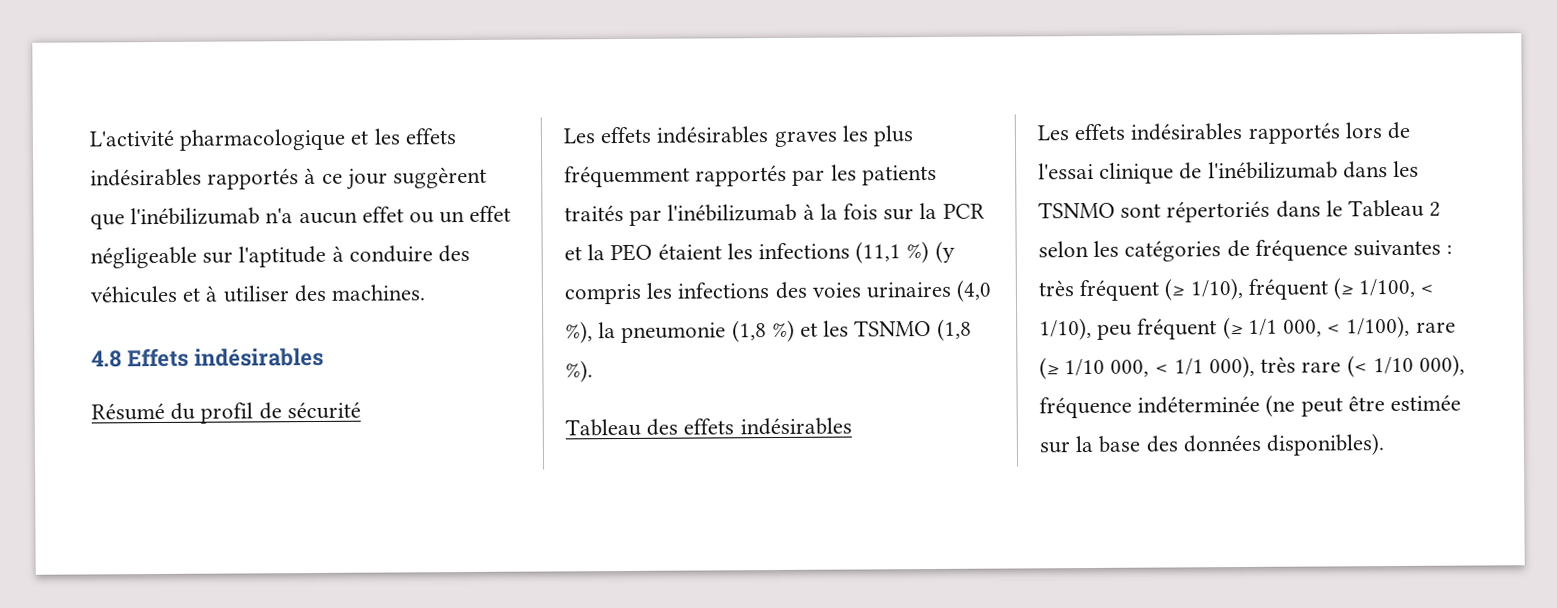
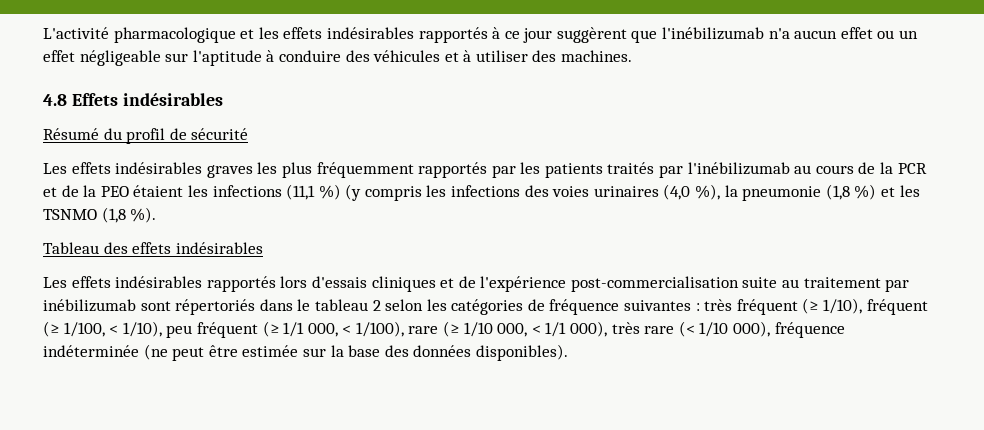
- Les effets indésirables graves les plus fréquemment rapportés par les patients traités par l'inébilizumab à la fois sur la PCR et la PEO étaient les infections (11,1 %) (y compris les infections des voies urinaires (4,0 %), la pneumonie (1,8 %) et les TSNMO (1,8 %).
+ Les effets indésirables graves les plus fréquemment rapportés par les patients traités par l'inébilizumab au cours de la PCR et de la PEO étaient les infections (11,1 %) (y compris les infections des voies urinaires (4,0 %), la pneumonie (1,8 %) et les TSNMO (1,8 %).
- Les effets indésirables rapportés lors de l'essai clinique de l'inébilizumab dans les TSNMO sont répertoriés dans le Tableau 2 selon les catégories de fréquence suivantes : très fréquent (≥ 1/10), fréquent (≥ 1/100, < 1/10), peu fréquent (≥ 1/1 000, < 1/100), rare (≥ 1/10 000, < 1/1 000), très rare (< 1/10 000), fréquence indéterminée (ne peut être estimée sur la base des données disponibles).
+ Les effets indésirables rapportés lors d'essais cliniques et de l'expérience post-commercialisation suite au traitement par inébilizumab sont répertoriés dans le tableau 2 selon les catégories de fréquence suivantes : très fréquent (≥ 1/10), fréquent (≥ 1/100, < 1/10), peu fréquent (≥ 1/1 000, < 1/100), rare (≥ 1/10 000, < 1/1 000), très rare (< 1/10 000), fréquence indéterminée (ne peut être estimée sur la base des données disponibles).

